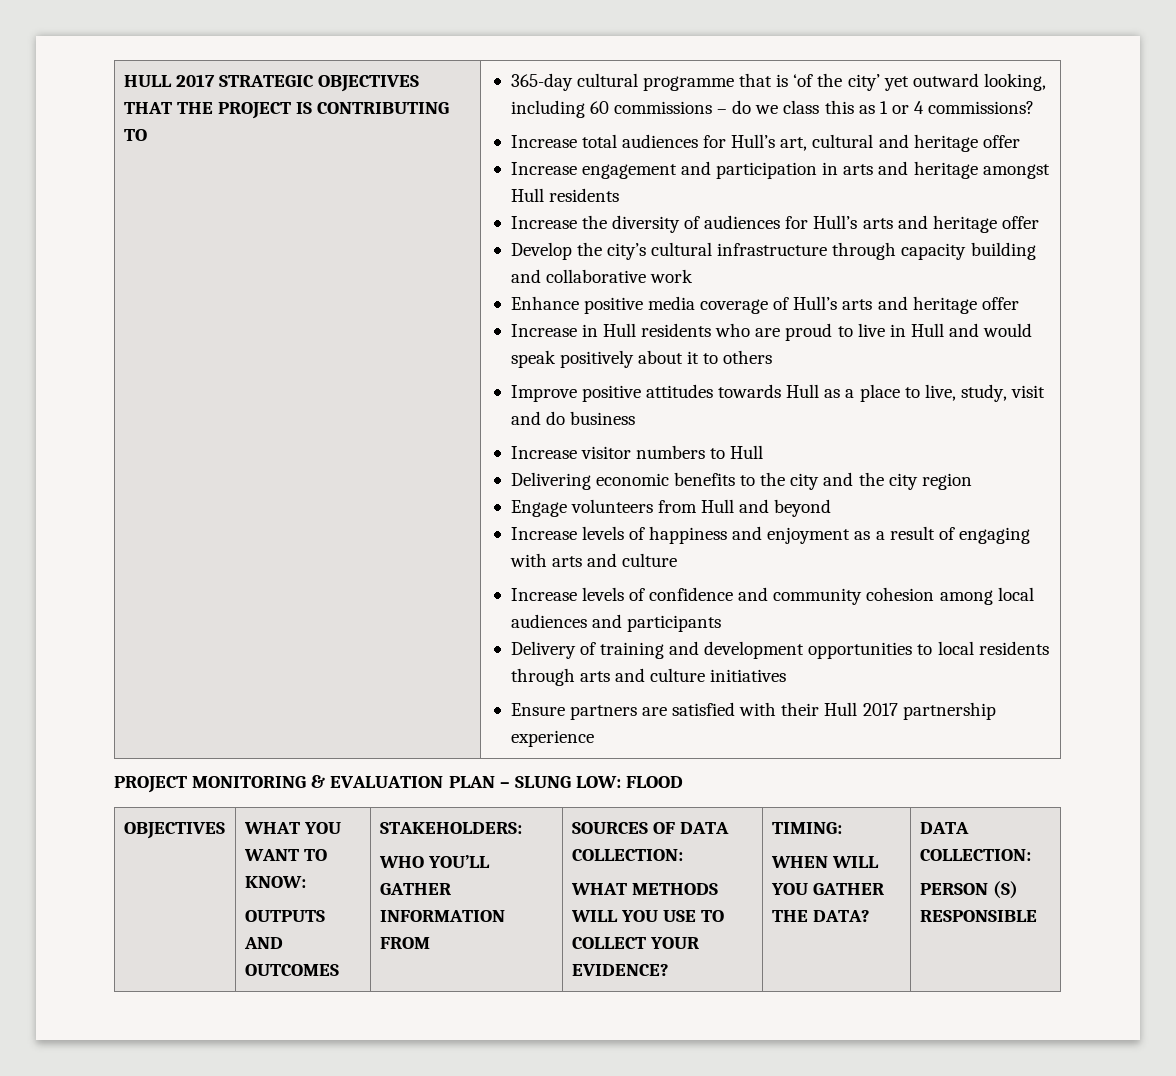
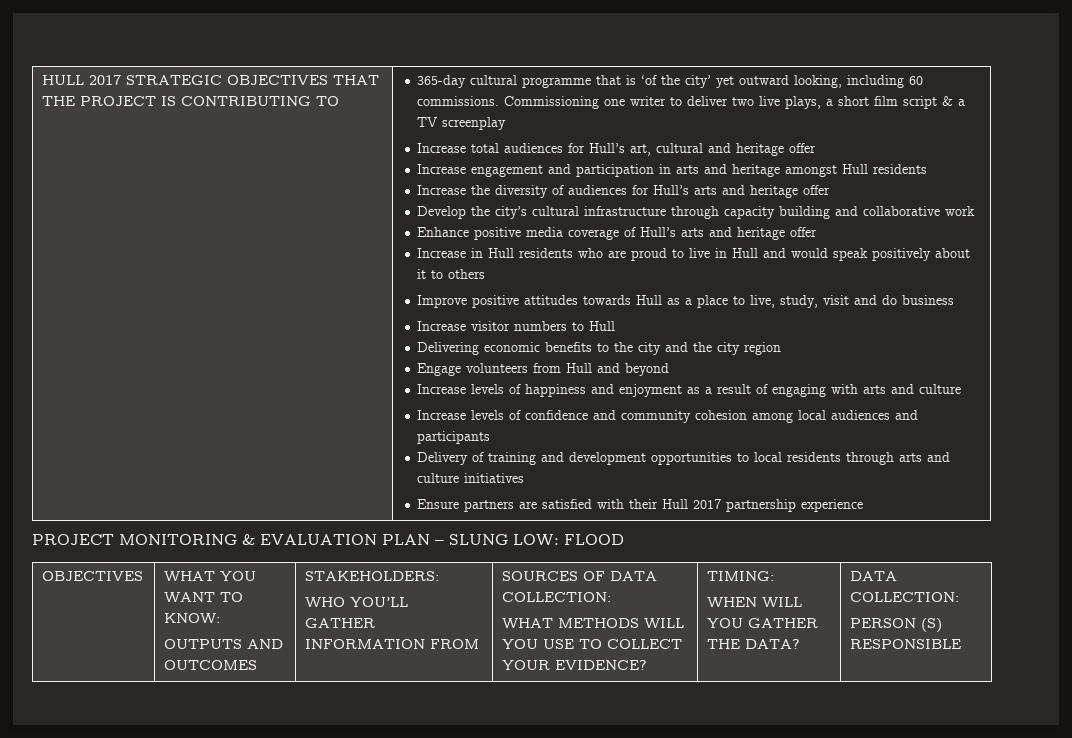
- 365-day cultural programme that is ‘of the city’ yet outward looking, including 60 commissions – do we class this as 1 or 4 commissions?
+ 365-day cultural programme that is ‘of the city’ yet outward looking, including 60 commissions. Commissioning one writer to deliver two live plays, a short film script & a TV screenplay

